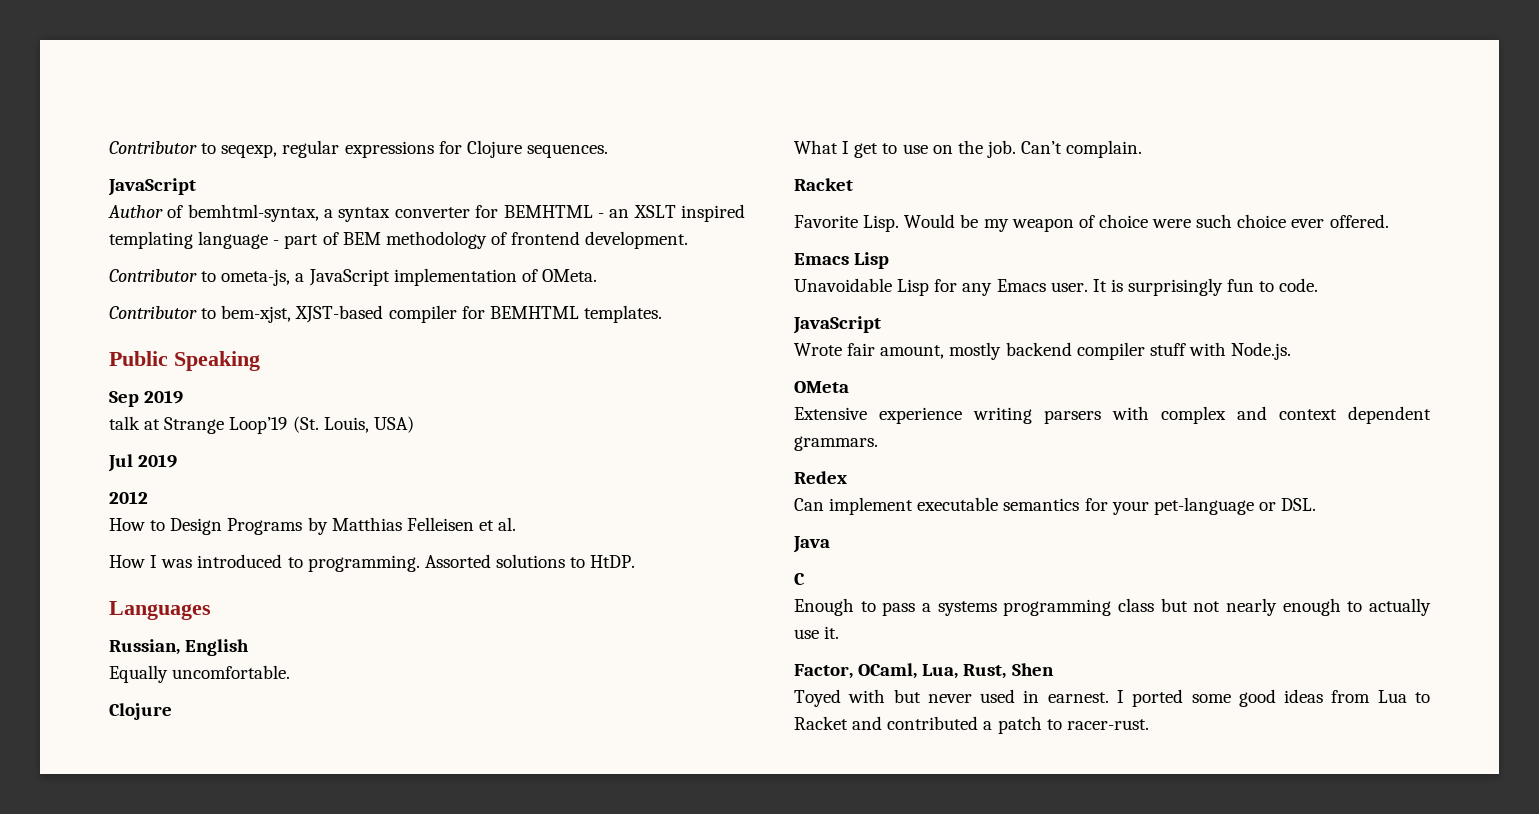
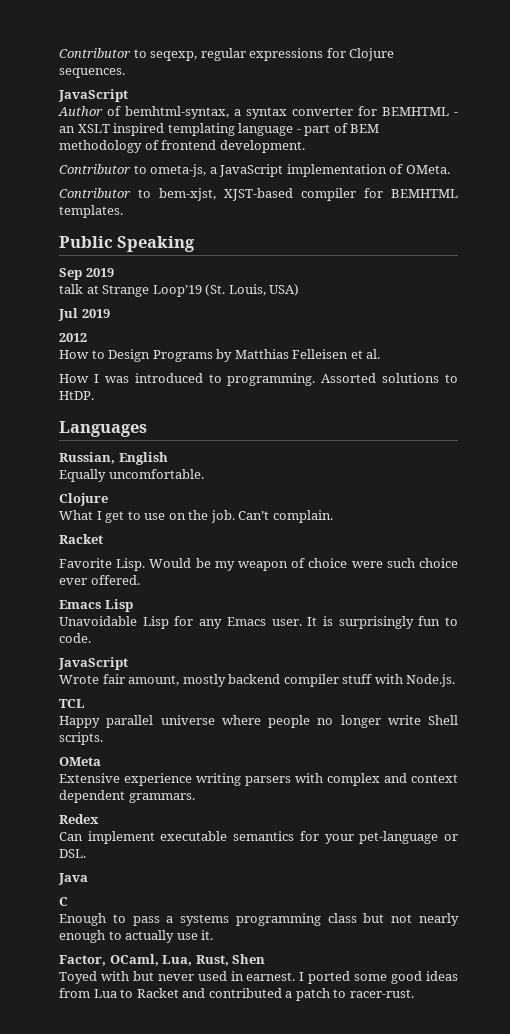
+ TCL
+ Happy parallel universe where people no longer write Shell scripts.

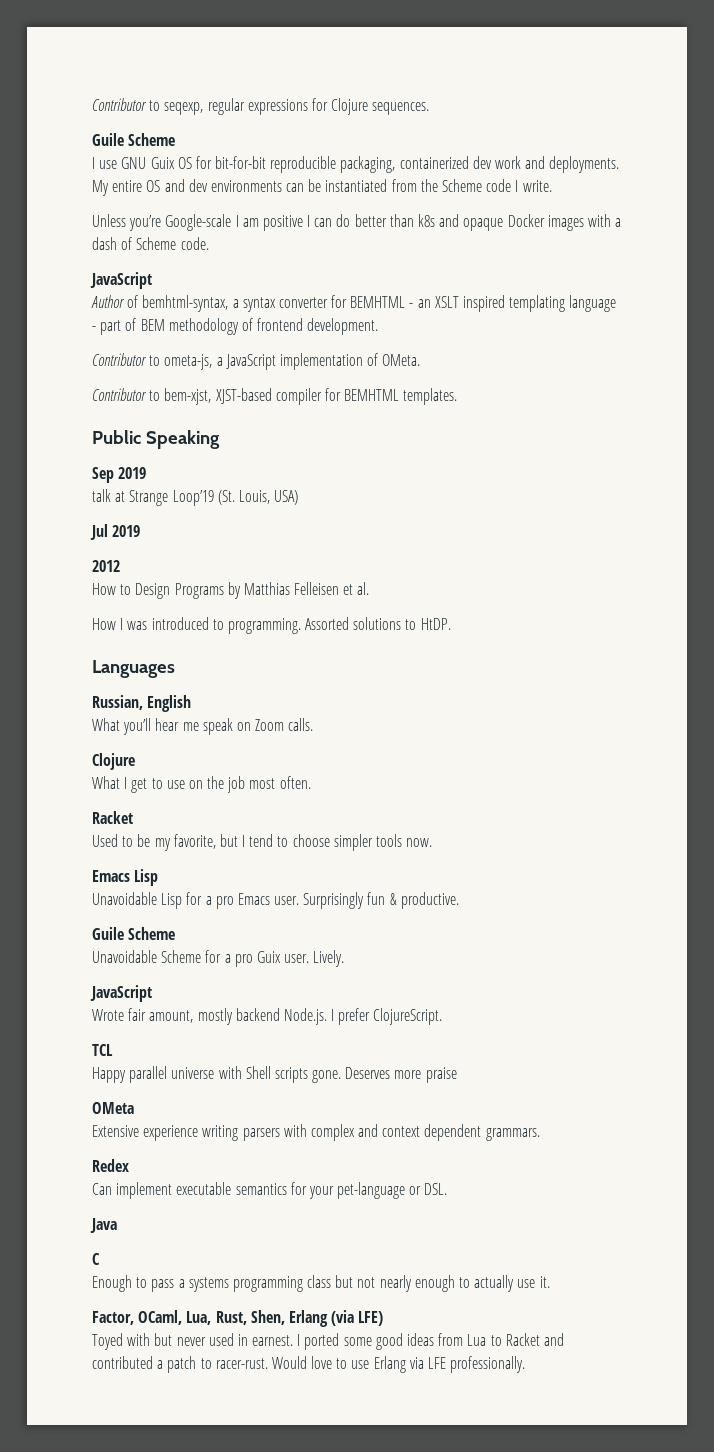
  Contributor to seqexp, regular expressions for Clojure sequences.
+ Guile Scheme
+ I use GNU Guix OS for bit-for-bit reproducible packaging, containerized dev work and deployments. My entire OS and dev environments can be instantiated from the Scheme code I write.
+ Unless you’re Google-scale I am positive I can do better than k8s and opaque Docker images with a dash of Scheme code.
- Equally uncomfortable.
+ What you’ll hear me speak on Zoom calls.
- What I get to use on the job. Can’t complain.
+ What I get to use on the job most often.
  Racket
- Favorite Lisp. Would be my weapon of choice were such choice ever offered.
+ Used to be my favorite, but I tend to choose simpler tools now.
- Unavoidable Lisp for any Emacs user. It is surprisingly fun to code.
+ Unavoidable Lisp for a pro Emacs user. Surprisingly fun & productive.
+ Guile Scheme
+ Unavoidable Scheme for a pro Guix user. Lively.
- Wrote fair amount, mostly backend compiler stuff with Node.js.
+ Wrote fair amount, mostly backend Node.js. I prefer ClojureScript.
- Happy parallel universe where people no longer write Shell scripts.
+ Happy parallel universe with Shell scripts gone. Deserves more praise
- Factor, OCaml, Lua, Rust, Shen
+ Factor, OCaml, Lua, Rust, Shen, Erlang (via LFE)
+ Would love to use Erlang via LFE professionally.

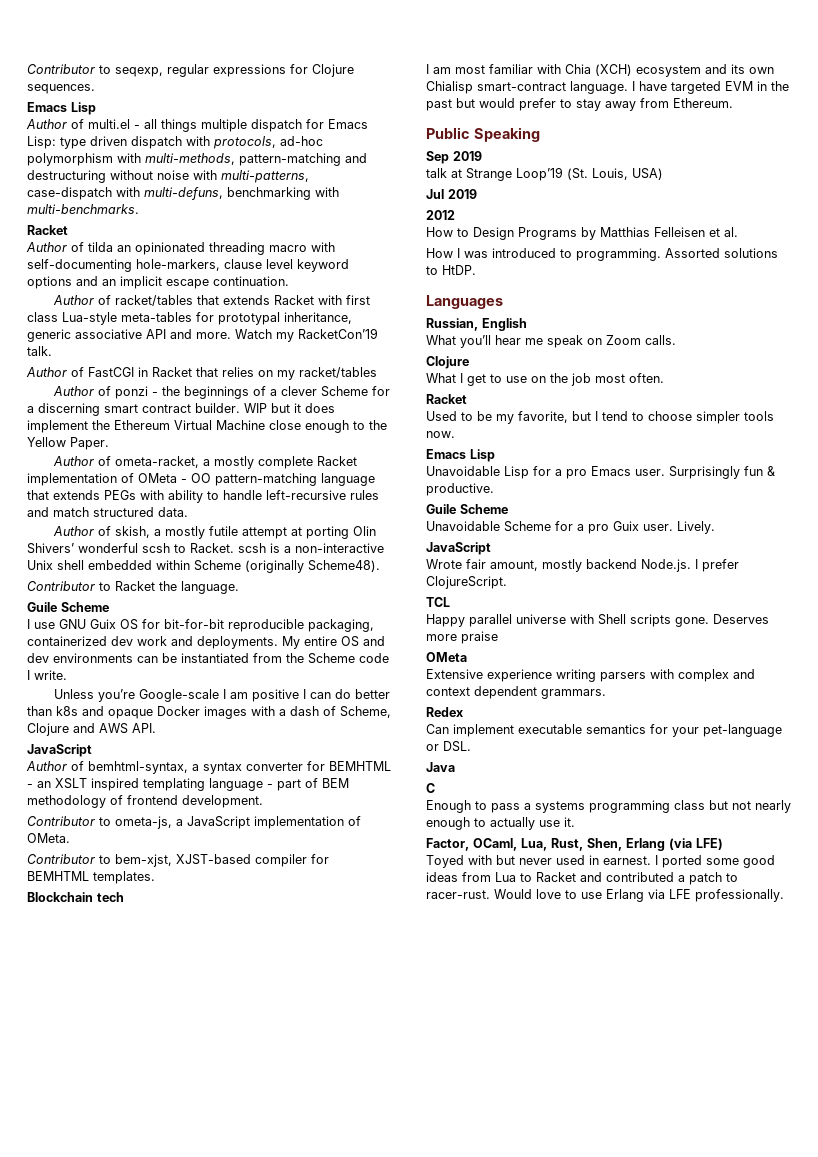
  Contributor to seqexp, regular expressions for Clojure sequences.
+ Emacs Lisp
+ Author of multi.el - all things multiple dispatch for Emacs Lisp: type driven dispatch with protocols, ad-hoc polymorphism with multi-methods, pattern-matching and destructuring without noise with multi-patterns, case-dispatch with multi-defuns, benchmarking with multi-benchmarks.
+ Racket
+ Author of tilda an opinionated threading macro with self-documenting hole-markers, clause level keyword options and an implicit escape continuation.
+ Author of racket/tables that extends Racket with first class Lua-style meta-tables for prototypal inheritance, generic associative API and more. Watch my RacketCon’19 talk.
+ Author of FastCGI in Racket that relies on my racket/tables
+ Author of ponzi - the beginnings of a clever Scheme for a discerning smart contract builder. WIP but it does implement the Ethereum Virtual Machine close enough to the Yellow Paper.
+ Author of ometa-racket, a mostly complete Racket implementation of OMeta - OO pattern-matching language that extends PEGs with ability to handle left-recursive rules and match structured data.
+ Author of skish, a mostly futile attempt at porting Olin Shivers’ wonderful scsh to Racket. scsh is a non-interactive Unix shell embedded within Scheme (originally Scheme48).
+ Contributor to Racket the language.
- Unless you’re Google-scale I am positive I can do better than k8s and opaque Docker images with a dash of Scheme code.
+ Unless you’re Google-scale I am positive I can do better than k8s and opaque Docker images with a dash of Scheme, Clojure and AWS API.
+ Blockchain tech
+ I am most familiar with Chia (XCH) ecosystem and its own Chialisp smart-contract language. I have targeted EVM in the past but would prefer to stay away from Ethereum.

